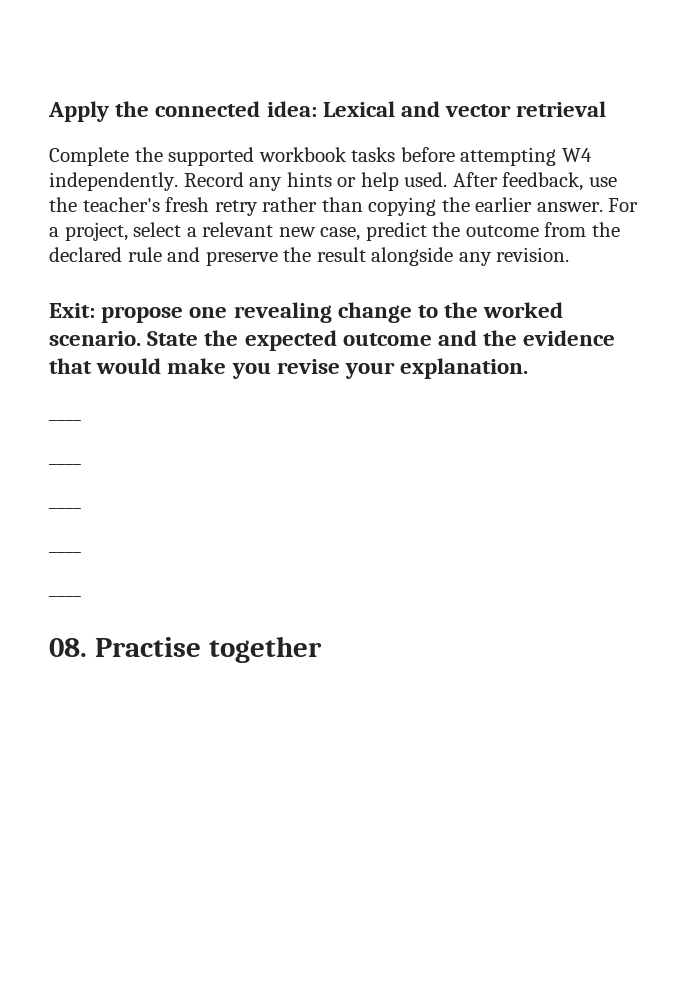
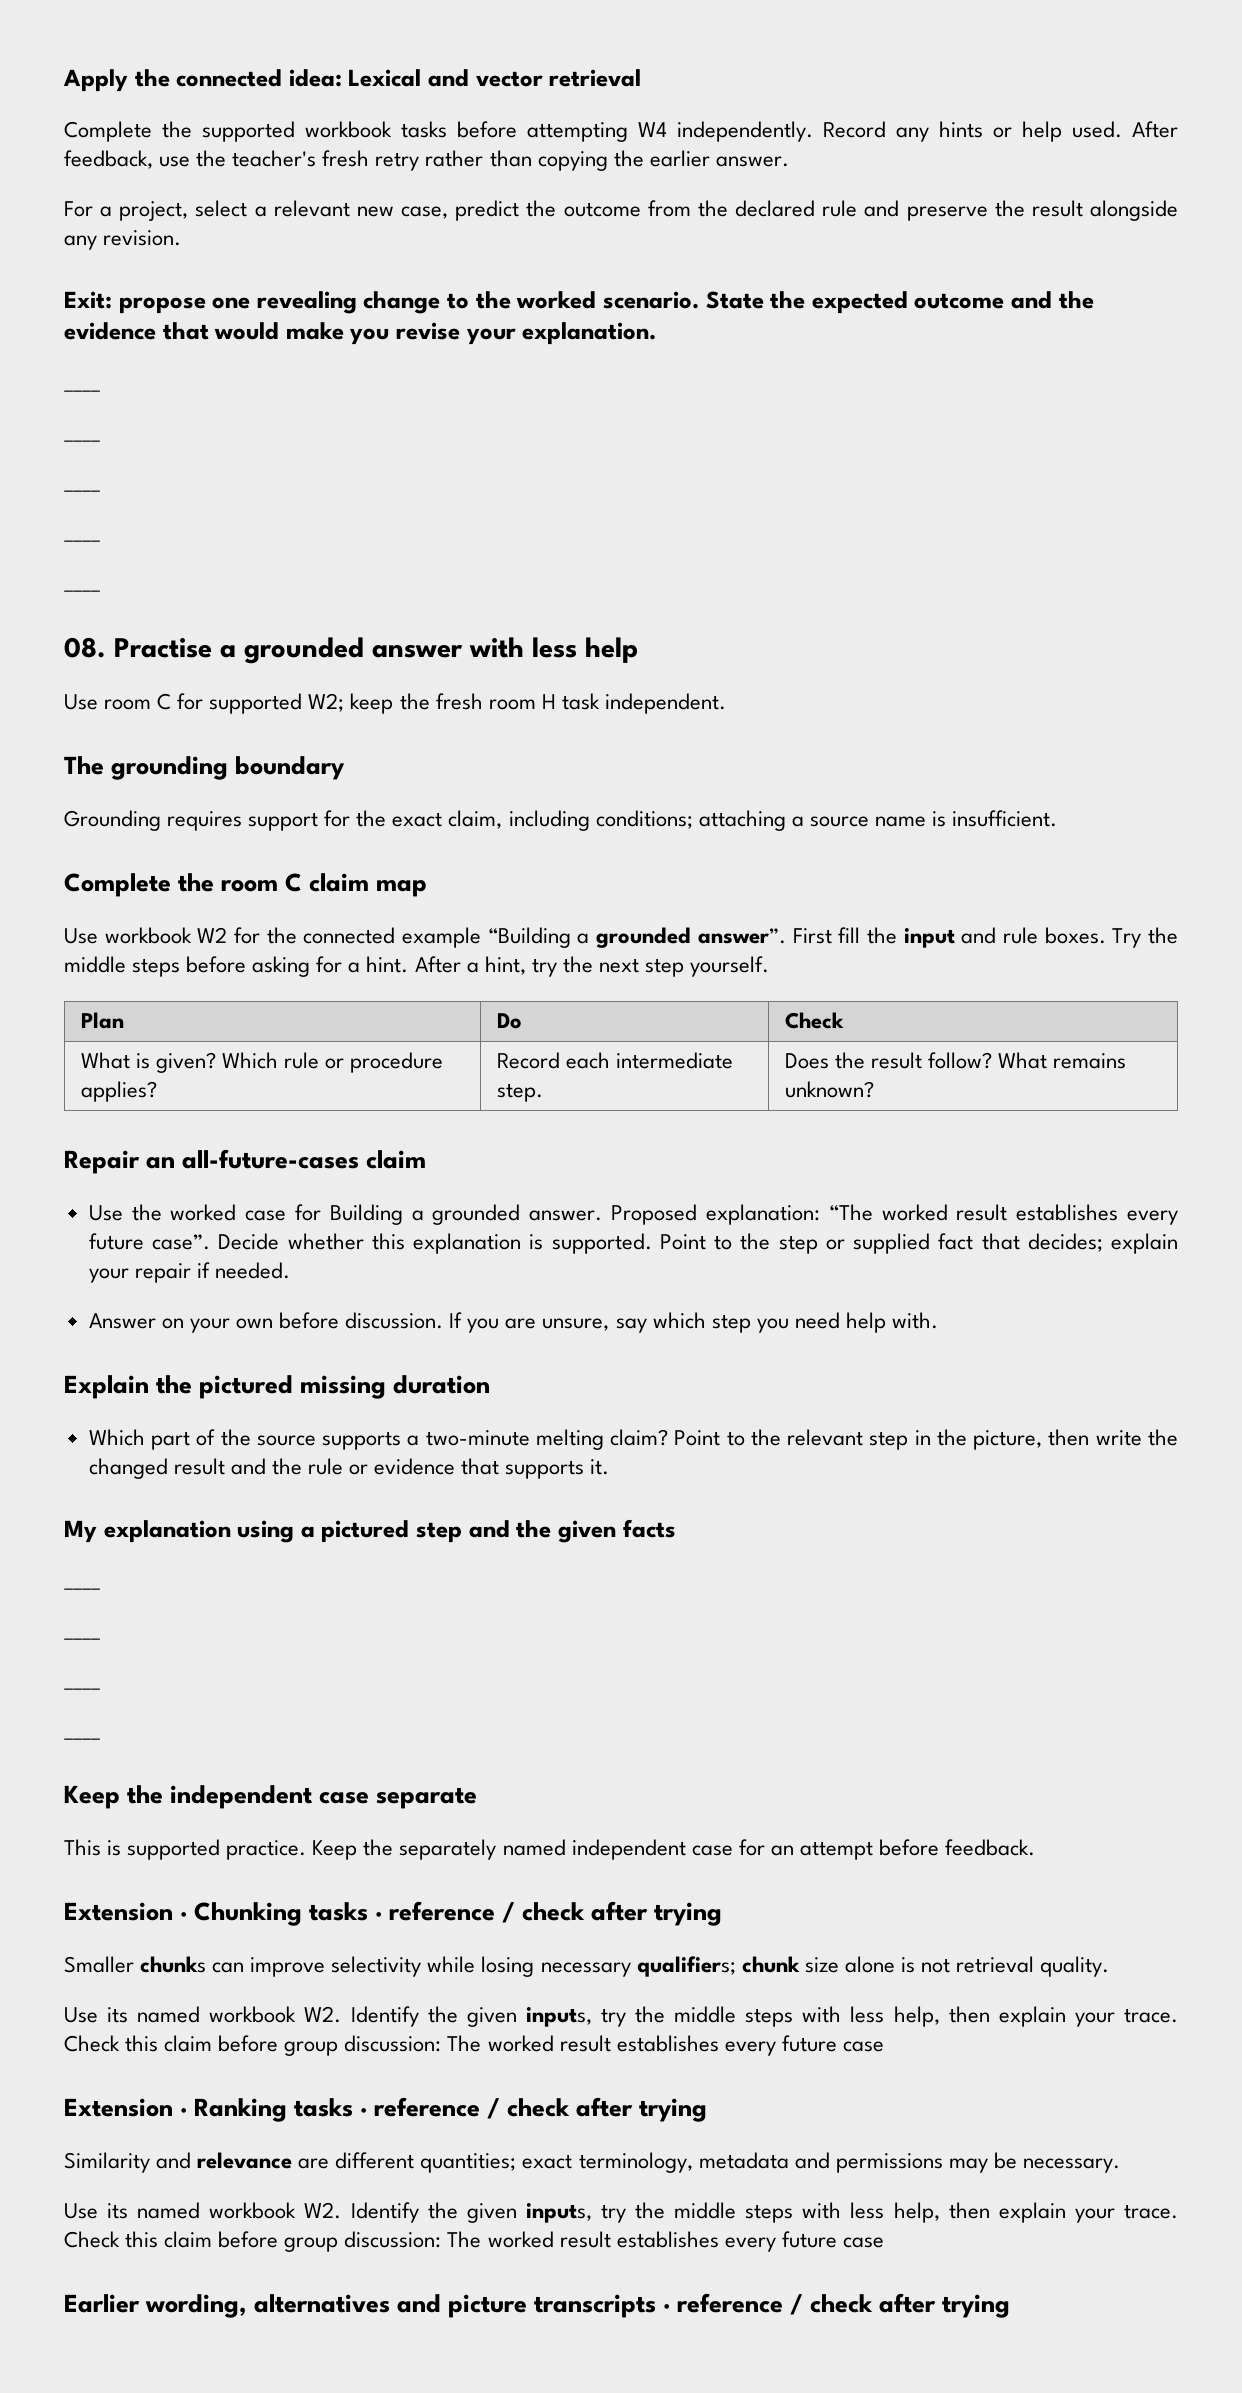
- After feedback, use the teacher's fresh retry rather than copying the earlier answer. For a project, select a relevant new case, predict the outcome from the declared rule and preserve the result alongside any revision.
+ After feedback, use the teacher's fresh retry rather than copying the earlier answer.
+ For a project, select a relevant new case, predict the outcome from the declared rule and preserve the result alongside any revision.
- 08. Practise together
+ 08. Practise a grounded answer with less help
+ Use room C for supported W2; keep the fresh room H task independent.
+ The grounding boundary
+ Grounding requires support for the exact claim, including conditions; attaching a source name is insufficient.
+ Complete the room C claim map
+ Use workbook W2 for the connected example “Building a grounded answer”. First fill the input and rule boxes. Try the middle steps before asking for a hint. After a hint, try the next step yourself.
+ Plan | Do | Check
+ What is given? Which rule or procedure applies? | Record each intermediate step. | Does the result follow? What remains unknown?
+ Repair an all-future-cases claim
+ Use the worked case for Building a grounded answer. Proposed explanation: “The worked result establishes every future case”. Decide whether this explanation is supported. Point to the step or supplied fact that decides; explain your repair if needed.
+ Answer on your own before discussion. If you are unsure, say which step you need help with.
+ Explain the pictured missing duration
+ Which part of the source supports a two-minute melting claim? Point to the relevant step in the picture, then write the changed result and the rule or evidence that supports it.
+ My explanation using a pictured step and the given facts
+ ____
+ ____
+ ____
+ ____
+ Keep the independent case separate
+ This is supported practice. Keep the separately named independent case for an attempt before feedback.
+ Extension · Chunking tasks · reference / check after trying
+ Smaller chunks can improve selectivity while losing necessary qualifiers; chunk size alone is not retrieval quality.
+ Use its named workbook W2. Identify the given inputs, try the middle steps with less help, then explain your trace. Check this claim before group discussion: The worked result establishes every future case
+ Extension · Ranking tasks · reference / check after trying
+ Similarity and relevance are different quantities; exact terminology, metadata and permissions may be necessary.
+ Use its named workbook W2. Identify the given inputs, try the middle steps with less help, then explain your trace. Check this claim before group discussion: The worked result establishes every future case
+ Earlier wording, alternatives and picture transcripts · reference / check after trying

